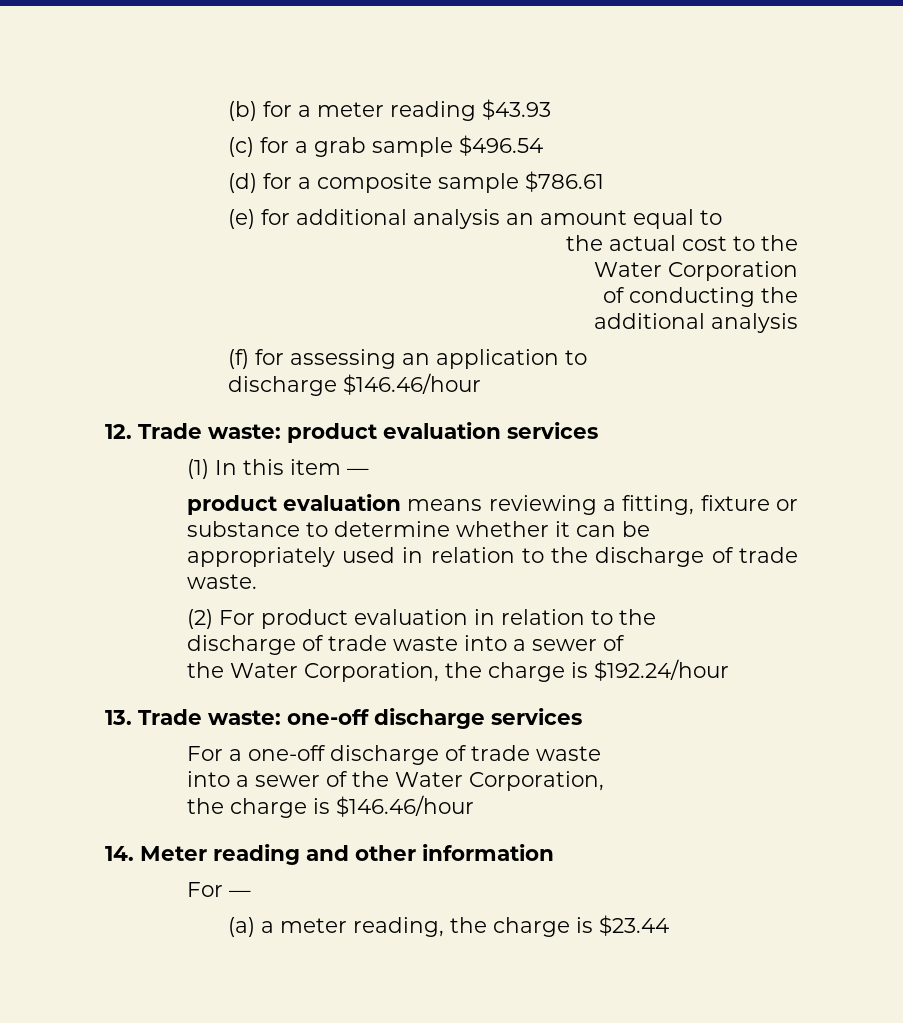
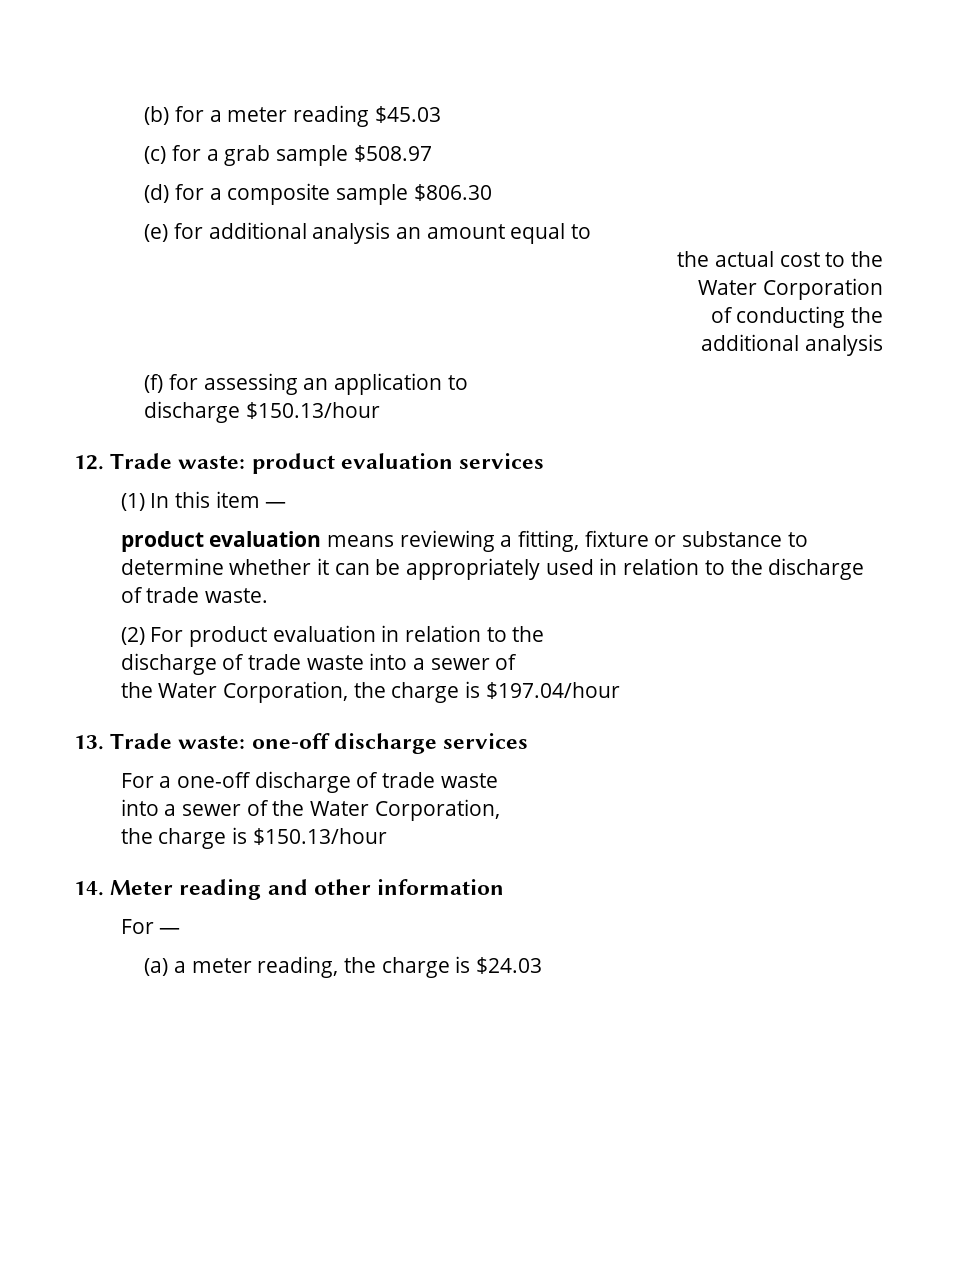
- (b) for a meter reading $43.93
+ (b) for a meter reading $45.03
- (c) for a grab sample $496.54
+ (c) for a grab sample $508.97
- (d) for a composite sample $786.61
+ (d) for a composite sample $806.30
- discharge $146.46/hour
+ discharge $150.13/hour
- the Water Corporation, the charge is $192.24/hour
+ the Water Corporation, the charge is $197.04/hour
- the charge is $146.46/hour
+ the charge is $150.13/hour
- (a) a meter reading, the charge is $23.44
+ (a) a meter reading, the charge is $24.03

